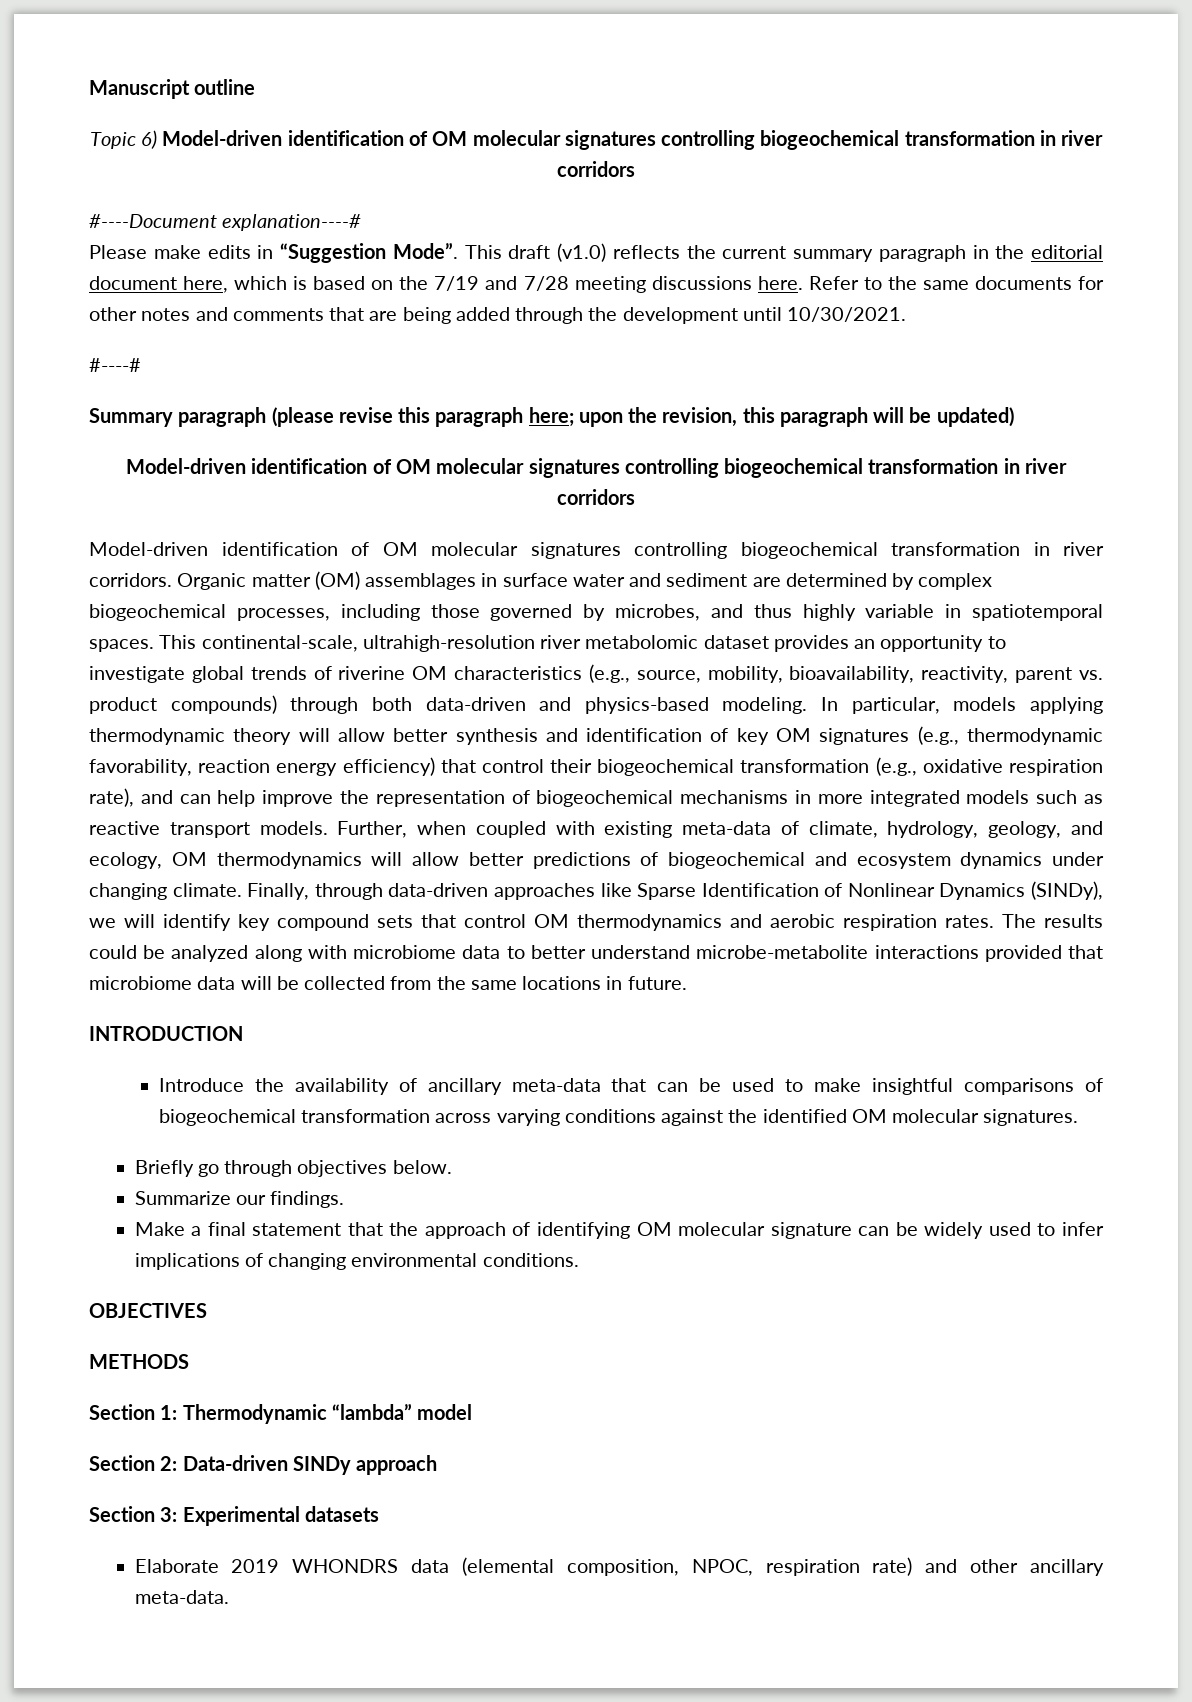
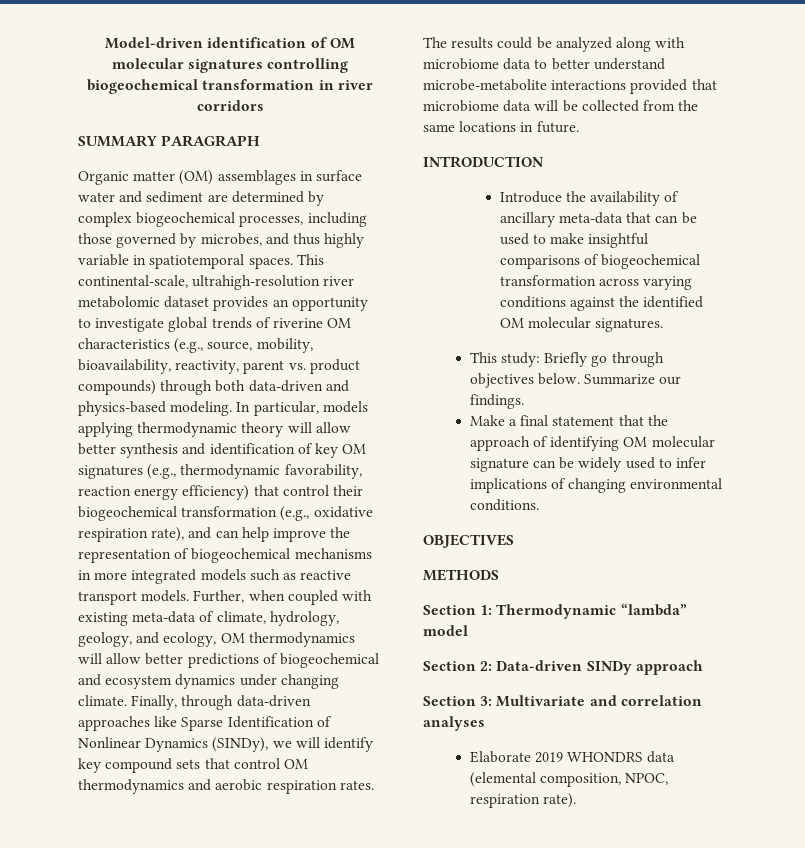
- Manuscript outline
- Topic 6) Model-driven identification of OM molecular signatures controlling biogeochemical transformation in river corridors
+ Model-driven identification of OM molecular signatures controlling biogeochemical transformation in river corridors
- #----Document explanation----#
- Please make edits in “Suggestion Mode”. This draft (v1.0) reflects the current summary paragraph in the editorial document here, which is based on the 7/19 and 7/28 meeting discussions here. Refer to the same documents for other notes and comments that are being added through the development until 10/30/2021.
- #----#
- Summary paragraph (please revise this paragraph here; upon the revision, this paragraph will be updated)
- Model-driven identification of OM molecular signatures controlling biogeochemical transformation in river corridors
- Model-driven identification of OM molecular signatures controlling biogeochemical transformation in river corridors. Organic matter (OM) assemblages in surface water and sediment are determined by complex biogeochemical processes, including those governed by microbes, and thus highly variable in spatiotemporal spaces.
+ SUMMARY PARAGRAPH
+ Organic matter (OM) assemblages in surface water and sediment are determined by complex biogeochemical processes, including those governed by microbes, and thus highly variable in spatiotemporal spaces.
- Briefly go through objectives below.
- Summarize our findings.
+ This study: Briefly go through objectives below. Summarize our findings.
- Section 3: Experimental datasets
+ Section 3: Multivariate and correlation analyses
- Elaborate 2019 WHONDRS data (elemental composition, NPOC, respiration rate) and other ancillary meta-data.
+ Elaborate 2019 WHONDRS data (elemental composition, NPOC, respiration rate).

